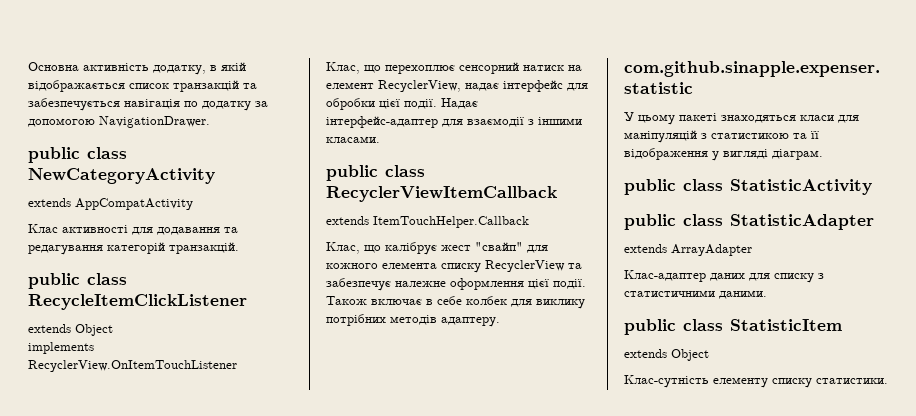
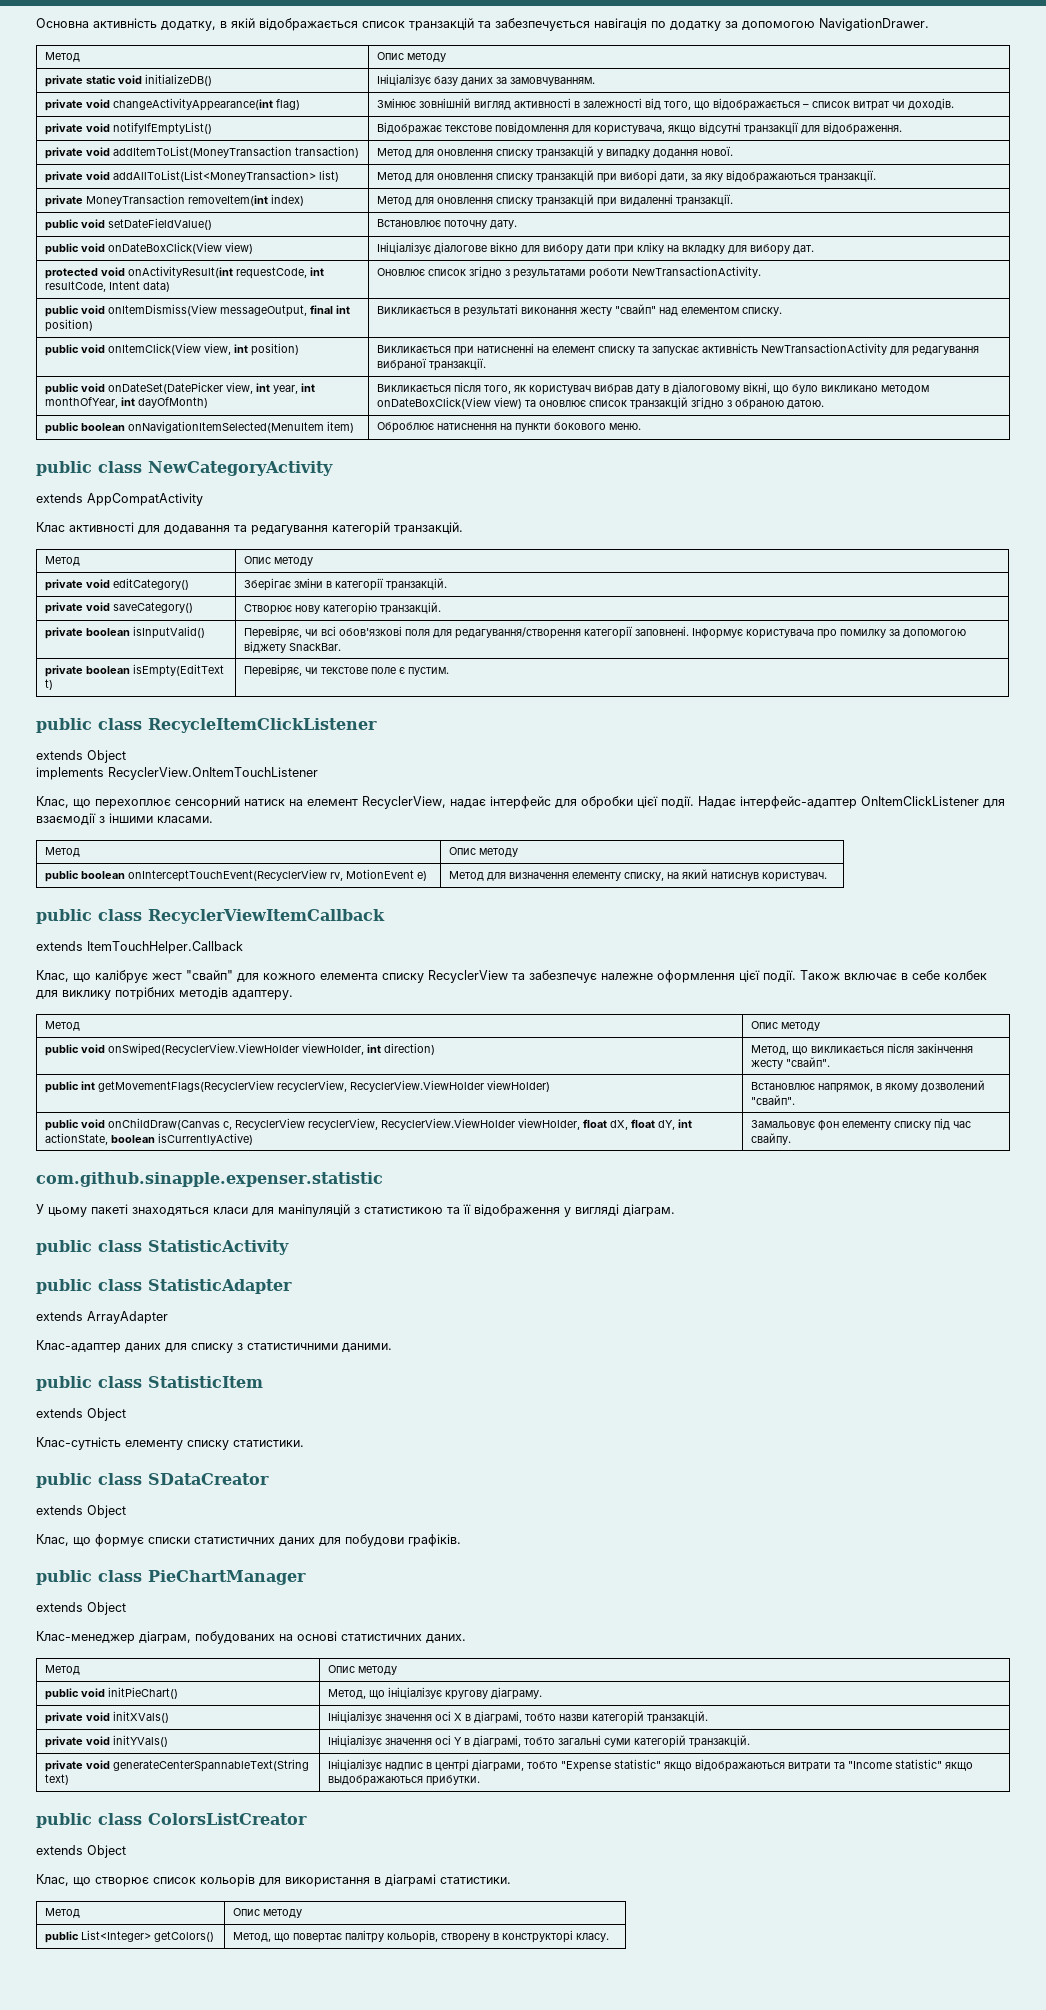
  Основна активність додатку, в якій відображається список транзакцій та забезпечується навігація по додатку за допомогою NavigationDrawer.
+ Метод | Опис методу
+ private static void initializeDB() | Ініціалізує базу даних за замовчуванням.
+ private void changeActivityAppearance(int flag) | Змінює зовнішній вигляд активності в залежності від того, що відображається – список витрат чи доходів.
+ private void notifyIfEmptyList() | Відображає текстове повідомлення для користувача, якщо відсутні транзакції для відображення.
+ private void addItemToList(MoneyTransaction transaction) | Метод для оновлення списку транзакцій у випадку додання нової.
+ private void addAllToList(List<MoneyTransaction> list) | Метод для оновлення списку транзакцій при виборі дати, за яку відображаються транзакції.
+ private MoneyTransaction removeItem(int index) | Метод для оновлення списку транзакцій при видаленні транзакції.
+ public void setDateFieldValue() | Встановлює поточну дату.
+ public void onDateBoxClick(View view) | Ініціалізує діалогове вікно для вибору дати при кліку на вкладку для вибору дат.
+ protected void onActivityResult(int requestCode, int resultCode, Intent data) | Оновлює список згідно з результатами роботи NewTransactionActivity.
+ public void onItemDismiss(View messageOutput, final int position) | Викликається в результаті виконання жесту "свайп" над елементом списку.
+ public void onItemClick(View view, int position) | Викликається при натисненні на елемент списку та запускає активність NewTransactionActivity для редагування вибраної транзакції.
+ public void onDateSet(DatePicker view, int year, int monthOfYear, int dayOfMonth) | Викликається після того, як користувач вибрав дату в діалоговому вікні, що було викликано методом onDateBoxClick(View view) та оновлює список транзакцій згідно з обраною датою.
+ public boolean onNavigationItemSelected(MenuItem item) | Оброблює натиснення на пункти бокового меню.
  Клас активності для додавання та редагування категорій транзакцій.
+ Метод | Опис методу
+ private void editCategory() | Зберігає зміни в категорії транзакцій.
+ private void saveCategory() | Створює нову категорію транзакцій.
+ private boolean isInputValid() | Перевіряє, чи всі обов'язкові поля для редагування/створення категорії заповнені. Інформує користувача про помилку за допомогою віджету SnackBar.
+ private boolean isEmpty(EditText t) | Перевіряє, чи текстове поле є пустим.
- Надає інтерфейс-адаптер для взаємодії з іншими класами.
+ Надає інтерфейс-адаптер OnItemClickListener для взаємодії з іншими класами.
+ Метод | Опис методу
+ public boolean onInterceptTouchEvent(RecyclerView rv, MotionEvent e) | Метод для визначення елементу списку, на який натиснув користувач.
  Також включає в себе колбек для виклику потрібних методів адаптеру.
+ Метод | Опис методу
+ public void onSwiped(RecyclerView.ViewHolder viewHolder, int direction) | Метод, що викликається після закінчення жесту "свайп".
+ public int getMovementFlags(RecyclerView recyclerView, RecyclerView.ViewHolder viewHolder) | Встановлює напрямок, в якому дозволений "свайп".
+ public void onChildDraw(Canvas c, RecyclerView recyclerView, RecyclerView.ViewHolder viewHolder, float dX, float dY, int actionState, boolean isCurrentlyActive) | Замальовує фон елементу списку під час свайпу.
+ public class SDataCreator
+ extends Object
+ Клас, що формує списки статистичних даних для побудови графіків.
+ public class PieChartManager
+ extends Object
+ Клас-менеджер діаграм, побудованих на основі статистичних даних.
+ Метод | Опис методу
+ public void initPieChart() | Метод, що ініціалізує кругову діаграму.
+ private void initXVals() | Ініціалізує значення осі X в діаграмі, тобто назви категорій транзакцій.
+ private void initYVals() | Ініціалізує значення осі Y в діаграмі, тобто загальні суми категорій транзакцій.
+ private void generateCenterSpannableText(String text) | Ініціалізує надпис в центрі діаграми, тобто "Expense statistic" якщо відображаються витрати та "Income statistic" якщо выдображаються прибутки.
+ public class ColorsListCreator
+ extends Object
+ Клас, що створює список кольорів для використання в діаграмі статистики.
+ Метод | Опис методу
+ public List<Integer> getColors() | Метод, що повертає палітру кольорів, створену в конструкторі класу.

